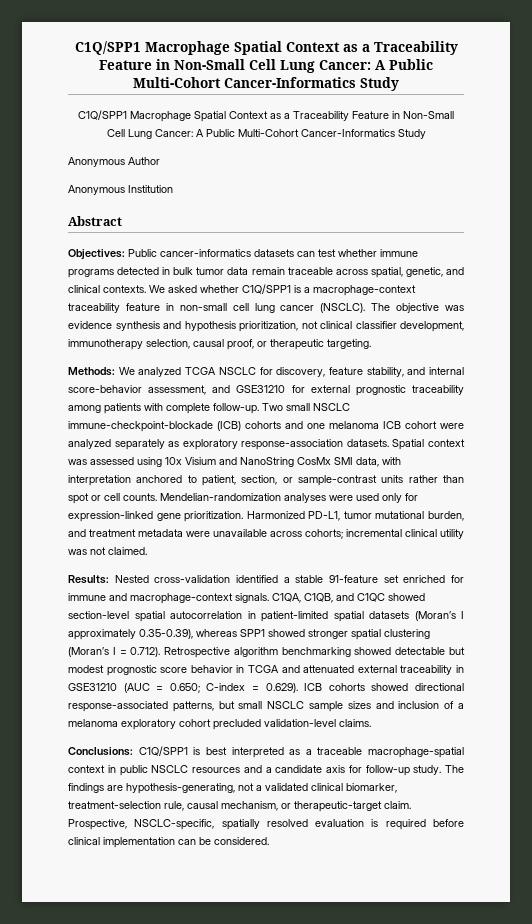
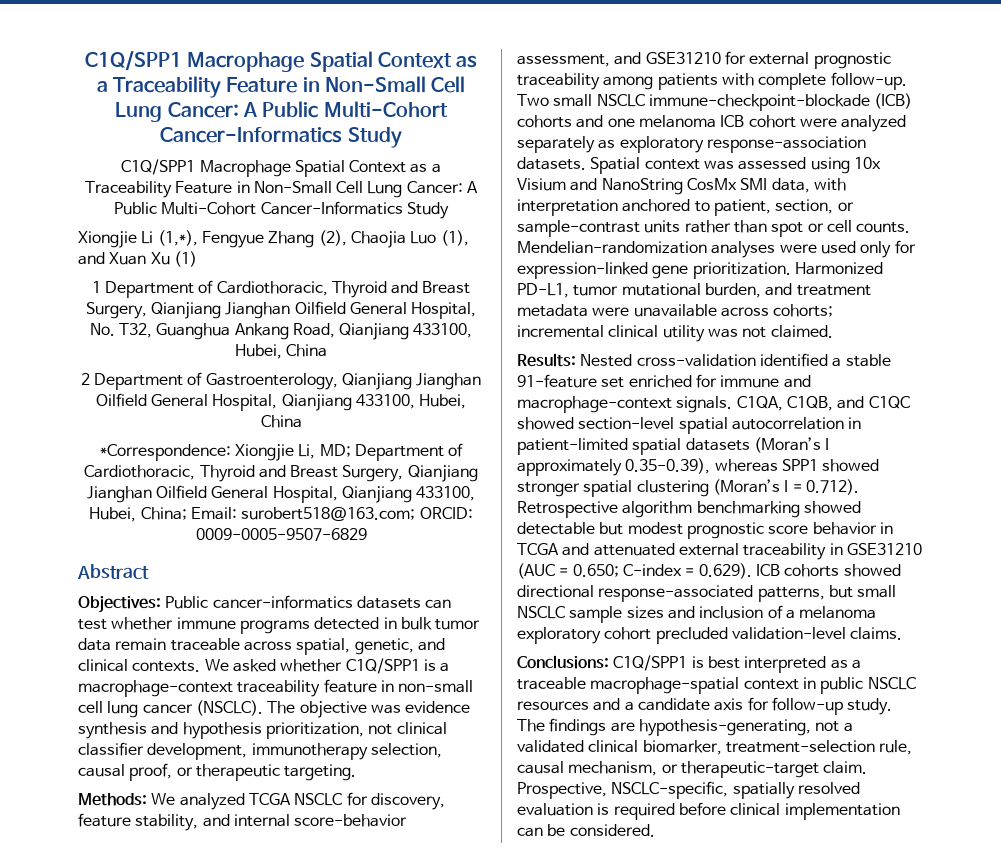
- Anonymous Author
- Anonymous Institution
+ Xiongjie Li (1,*), Fengyue Zhang (2), Chaojia Luo (1), and Xuan Xu (1)
+ 1 Department of Cardiothoracic, Thyroid and Breast Surgery, Qianjiang Jianghan Oilfield General Hospital, No. T32, Guanghua Ankang Road, Qianjiang 433100, Hubei, China
+ 2 Department of Gastroenterology, Qianjiang Jianghan Oilfield General Hospital, Qianjiang 433100, Hubei, China
+ *Correspondence: Xiongjie Li, MD; Department of Cardiothoracic, Thyroid and Breast Surgery, Qianjiang Jianghan Oilfield General Hospital, Qianjiang 433100, Hubei, China; Email: surobert518@163.com; ORCID: 0009-0005-9507-6829

